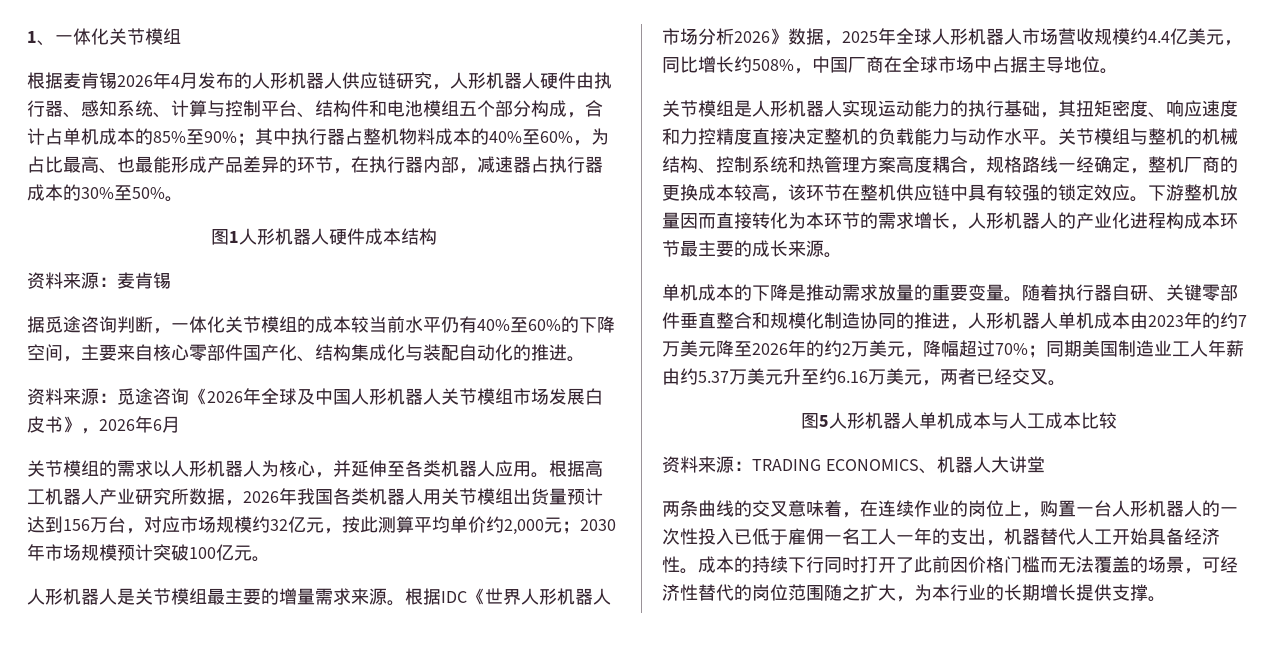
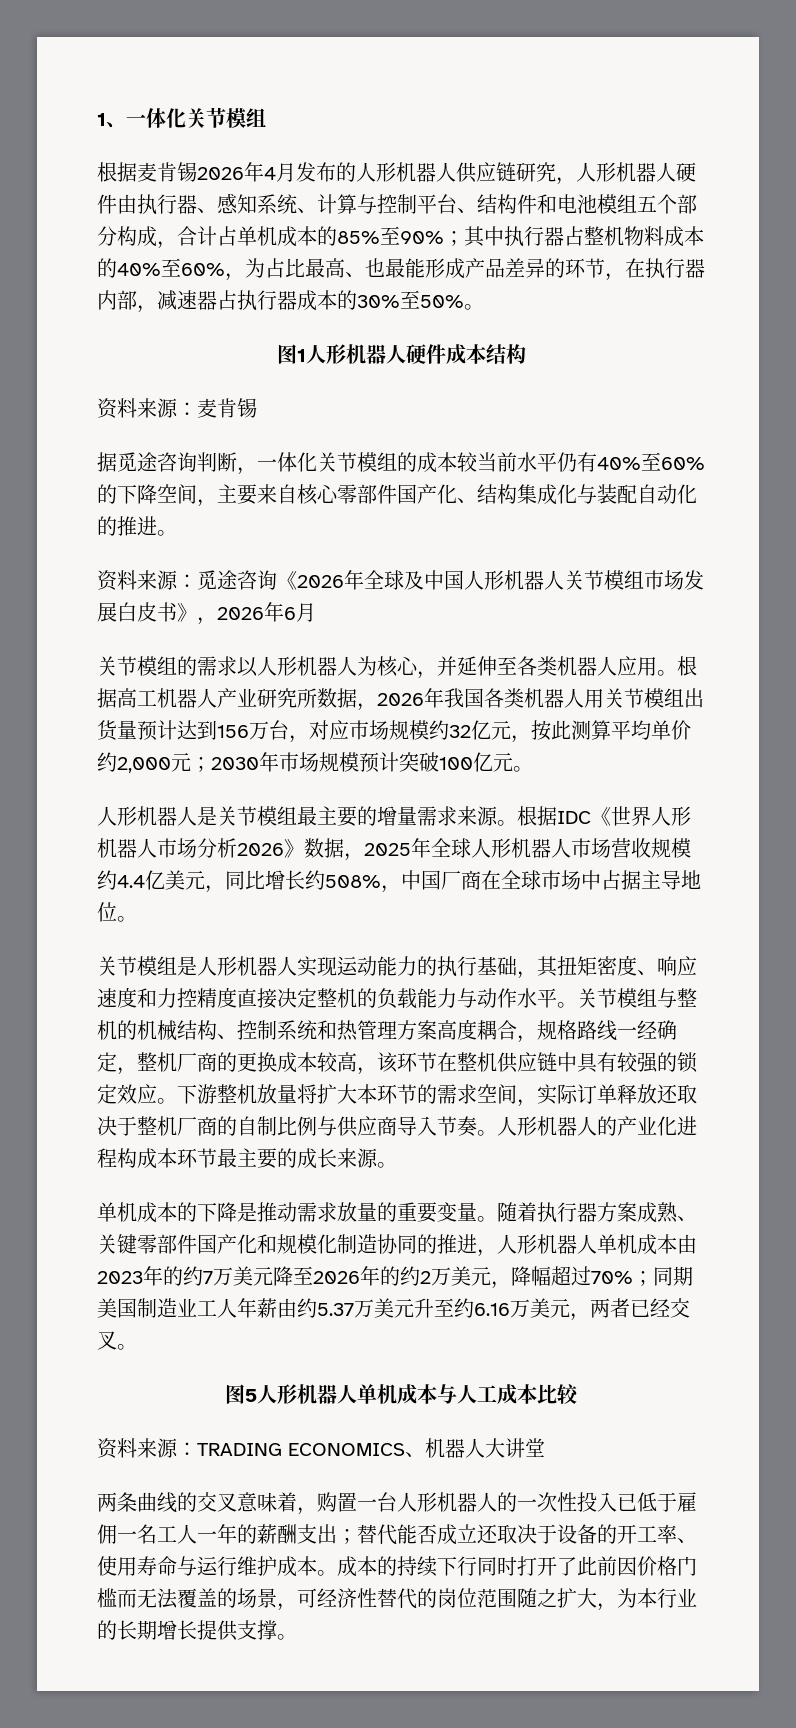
- 下游整机放量因而直接转化为本环节的需求增长，人形机器人的产业化进程构成本环节最主要的成长来源。
+ 下游整机放量将扩大本环节的需求空间，实际订单释放还取决于整机厂商的自制比例与供应商导入节奏。人形机器人的产业化进程构成本环节最主要的成长来源。
- 随着执行器自研、关键零部件垂直整合和规模化制造协同的推进，人形机器人单机成本由2023年的约7万美元降至2026年的约2万美元，降幅超过70%；同期美国制造业工人年薪由约5.37万美元升至约6.16万美元，两者已经交叉。
+ 随着执行器方案成熟、关键零部件国产化和规模化制造协同的推进，人形机器人单机成本由2023年的约7万美元降至2026年的约2万美元，降幅超过70%；同期美国制造业工人年薪由约5.37万美元升至约6.16万美元，两者已经交叉。
- 两条曲线的交叉意味着，在连续作业的岗位上，购置一台人形机器人的一次性投入已低于雇佣一名工人一年的支出，机器替代人工开始具备经济性。
+ 两条曲线的交叉意味着，购置一台人形机器人的一次性投入已低于雇佣一名工人一年的薪酬支出；替代能否成立还取决于设备的开工率、使用寿命与运行维护成本。

